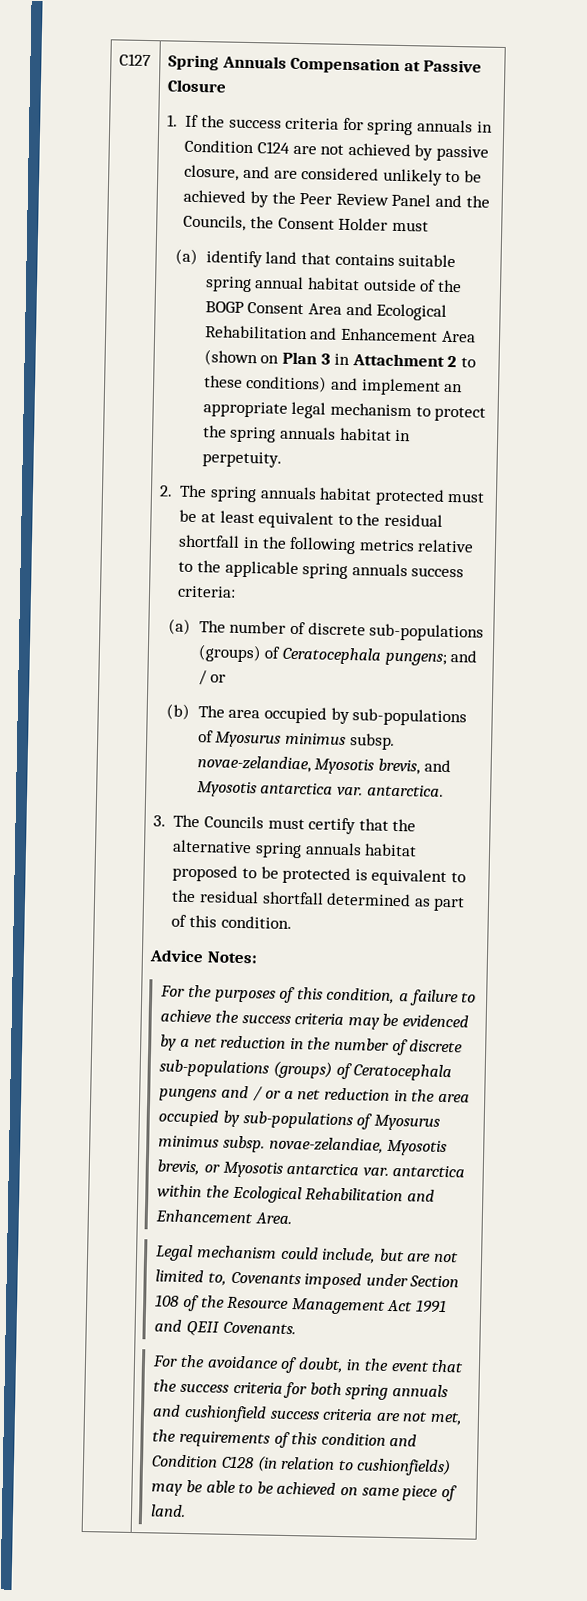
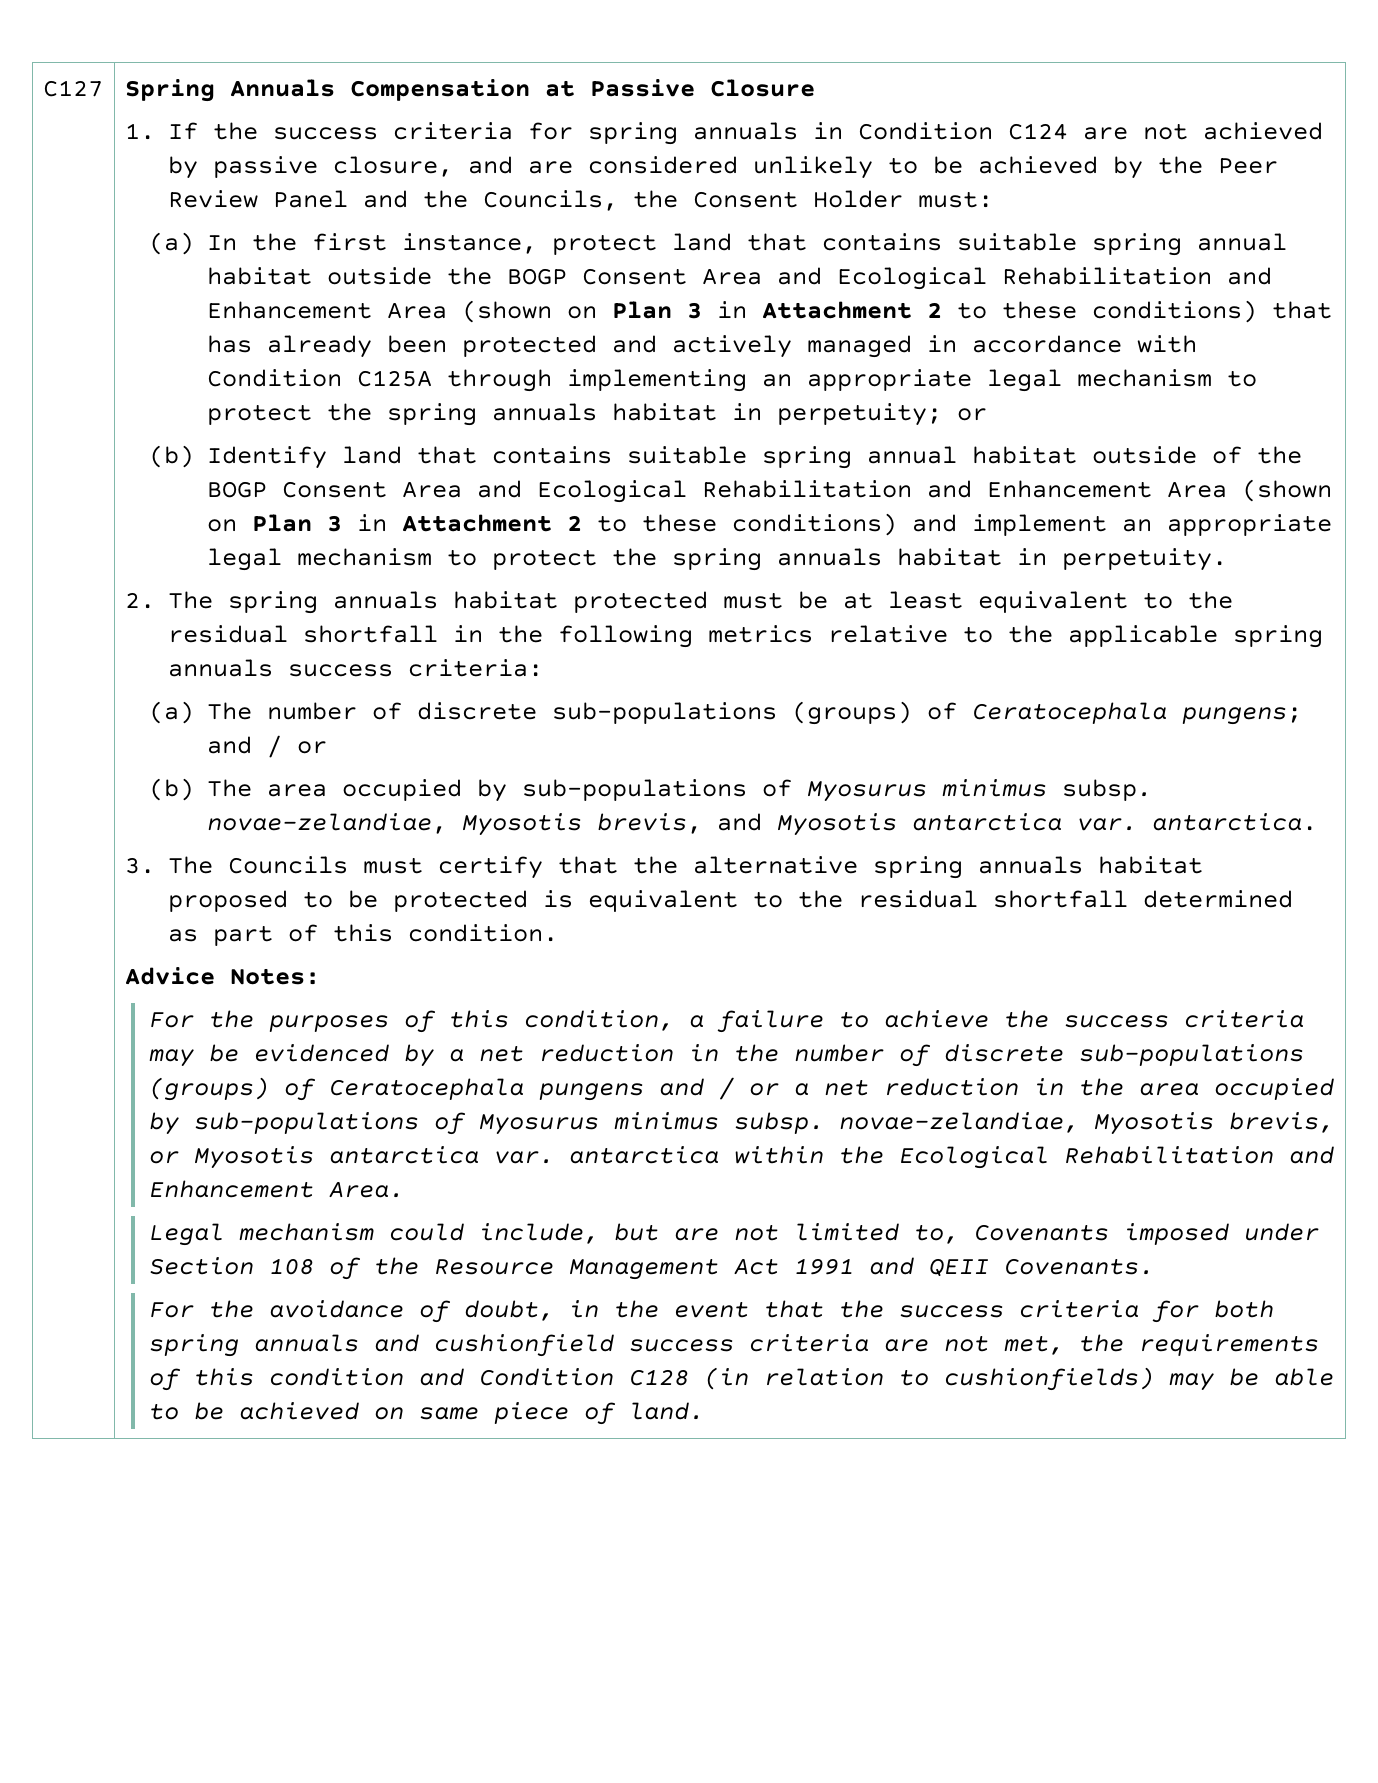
- 1. If the success criteria for spring annuals in Condition C124 are not achieved by passive closure, and are considered unlikely to be achieved by the Peer Review Panel and the Councils, the Consent Holder must
- (a) identify land that contains suitable spring annual habitat outside of the BOGP Consent Area and Ecological Rehabilitation and Enhancement Area (shown on Plan 3 in Attachment 2 to these conditions) and implement an appropriate legal mechanism to protect the spring annuals habitat in perpetuity.
+ 1. If the success criteria for spring annuals in Condition C124 are not achieved by passive closure, and are considered unlikely to be achieved by the Peer Review Panel and the Councils, the Consent Holder must:
+ (a) In the first instance, protect land that contains suitable spring annual habitat outside the BOGP Consent Area and Ecological Rehabilitation and Enhancement Area (shown on Plan 3 in Attachment 2 to these conditions) that has already been protected and actively managed in accordance with Condition C125A through implementing an appropriate legal mechanism to protect the spring annuals habitat in perpetuity; or
+ (b) Identify land that contains suitable spring annual habitat outside of the BOGP Consent Area and Ecological Rehabilitation and Enhancement Area (shown on Plan 3 in Attachment 2 to these conditions) and implement an appropriate legal mechanism to protect the spring annuals habitat in perpetuity.

